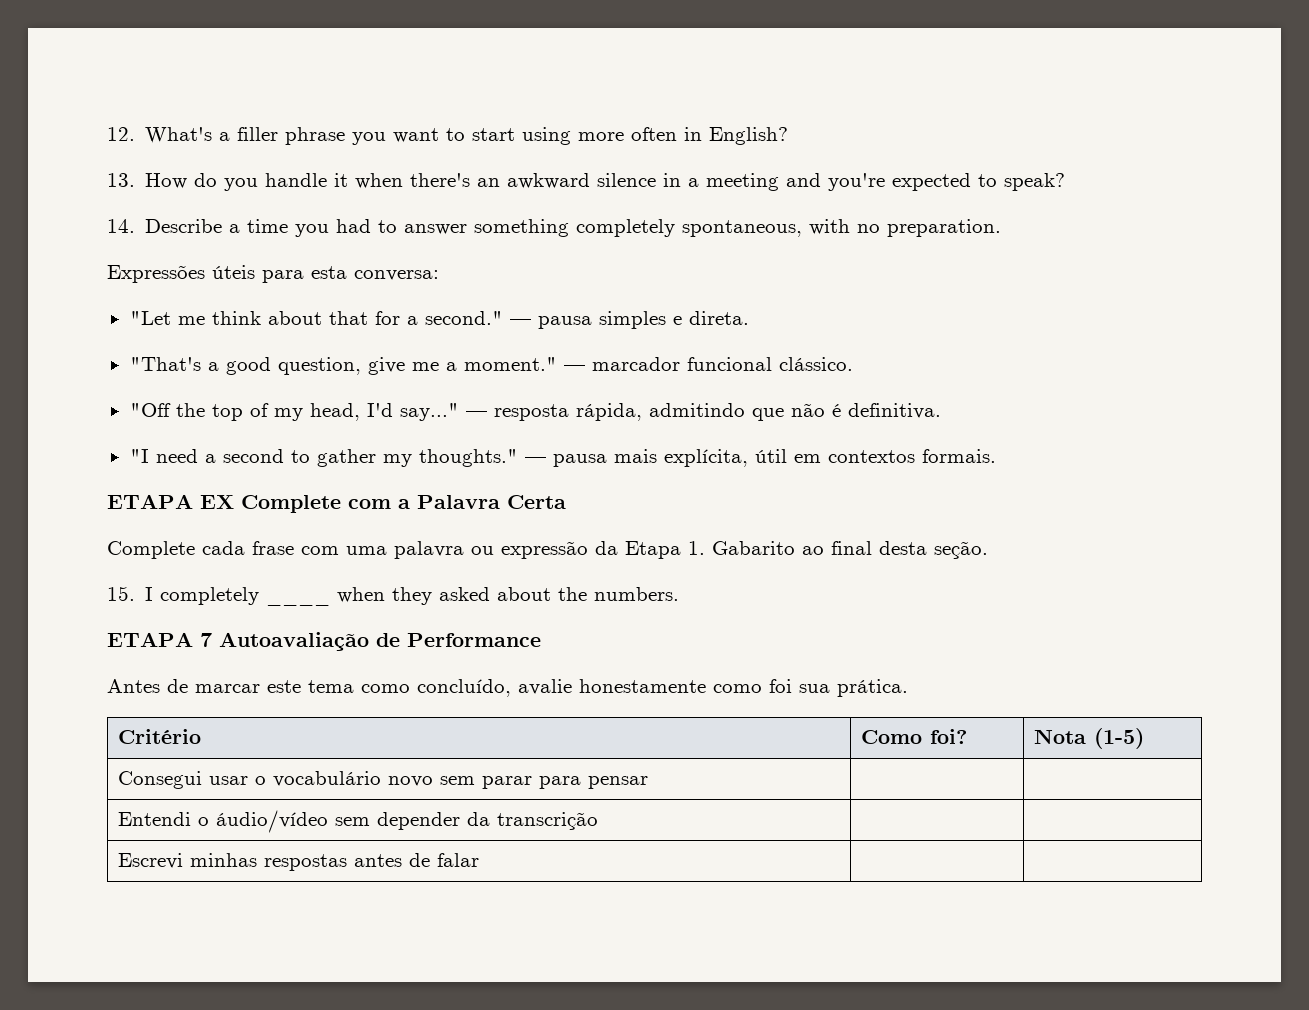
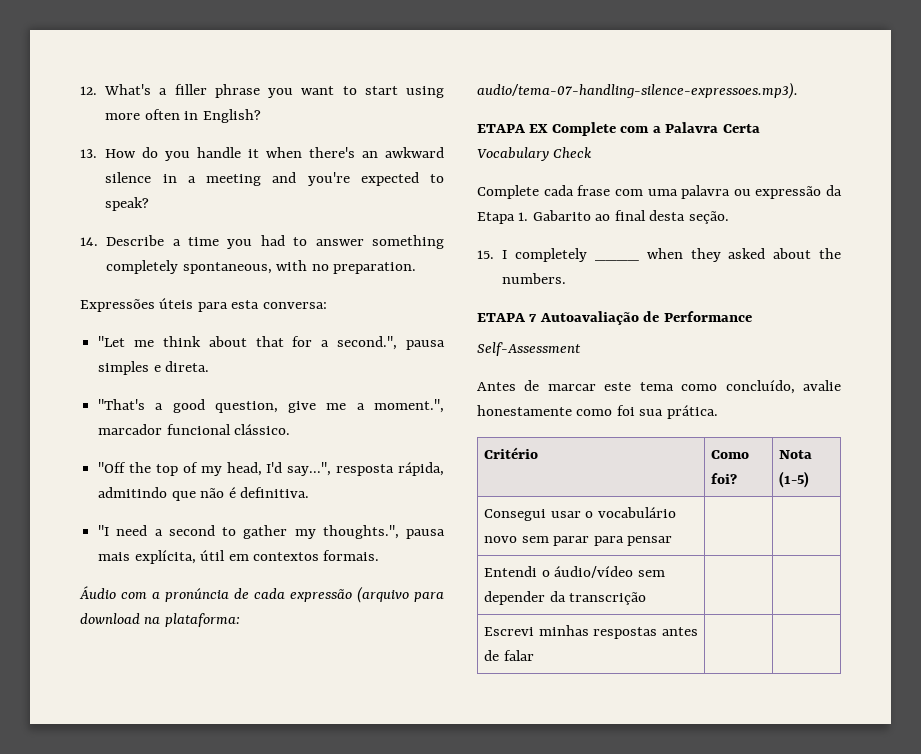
- "Let me think about that for a second." — pausa simples e direta.
+ "Let me think about that for a second.", pausa simples e direta.
- "That's a good question, give me a moment." — marcador funcional clássico.
+ "That's a good question, give me a moment.", marcador funcional clássico.
- "Off the top of my head, I'd say..." — resposta rápida, admitindo que não é definitiva.
+ "Off the top of my head, I'd say...", resposta rápida, admitindo que não é definitiva.
- "I need a second to gather my thoughts." — pausa mais explícita, útil em contextos formais.
+ "I need a second to gather my thoughts.", pausa mais explícita, útil em contextos formais.
+ Áudio com a pronúncia de cada expressão (arquivo para download na plataforma: audio/tema-07-handling-silence-expressoes.mp3).
+ Vocabulary Check
+ Self-Assessment

